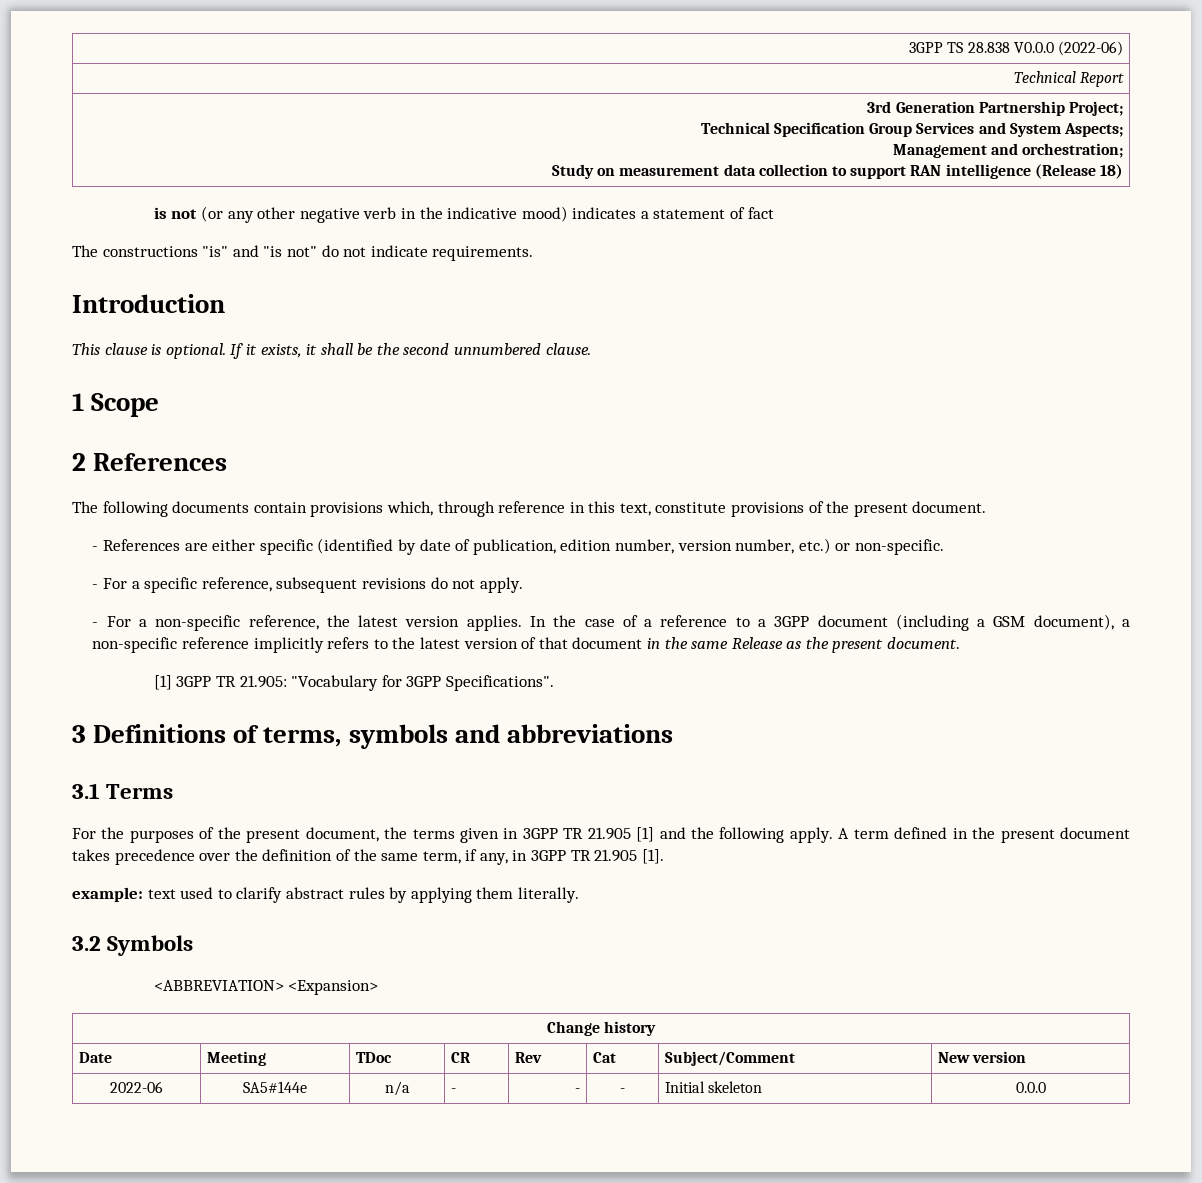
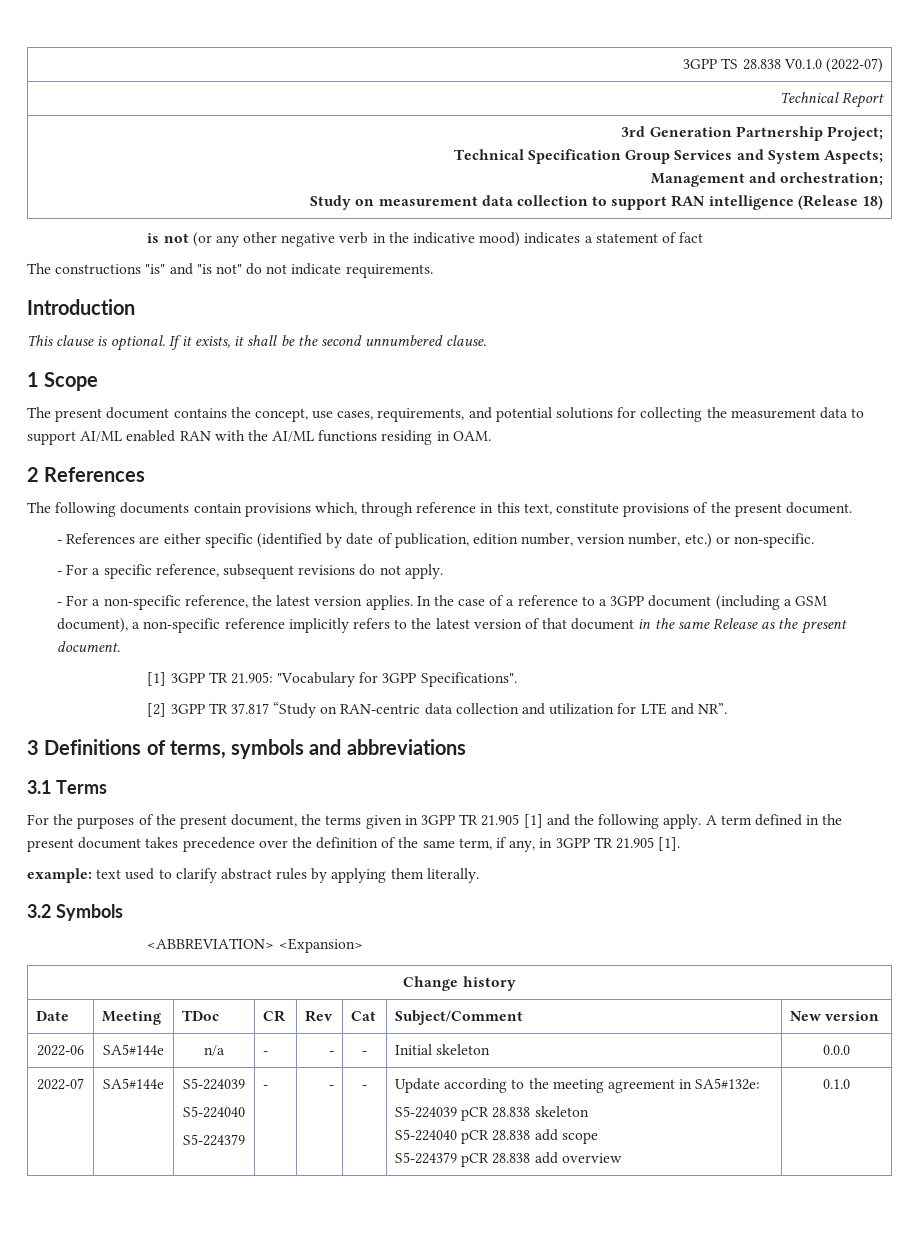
- 3GPP TS 28.838 V0.0.0 (2022-06)
+ 3GPP TS 28.838 V0.1.0 (2022-07)
+ The present document contains the concept, use cases, requirements, and potential solutions for collecting the measurement data to support AI/ML enabled RAN with the AI/ML functions residing in OAM.
+ [2] 3GPP TR 37.817 “Study on RAN-centric data collection and utilization for LTE and NR”.
+ 2022-07 | SA5#144e | S5-224039
+ S5-224040
+ S5-224379 | - | - | - | Update according to the meeting agreement in SA5#132e:
+ S5-224039 pCR 28.838 skeleton
+ S5-224040 pCR 28.838 add scope
+ S5-224379 pCR 28.838 add overview | 0.1.0

